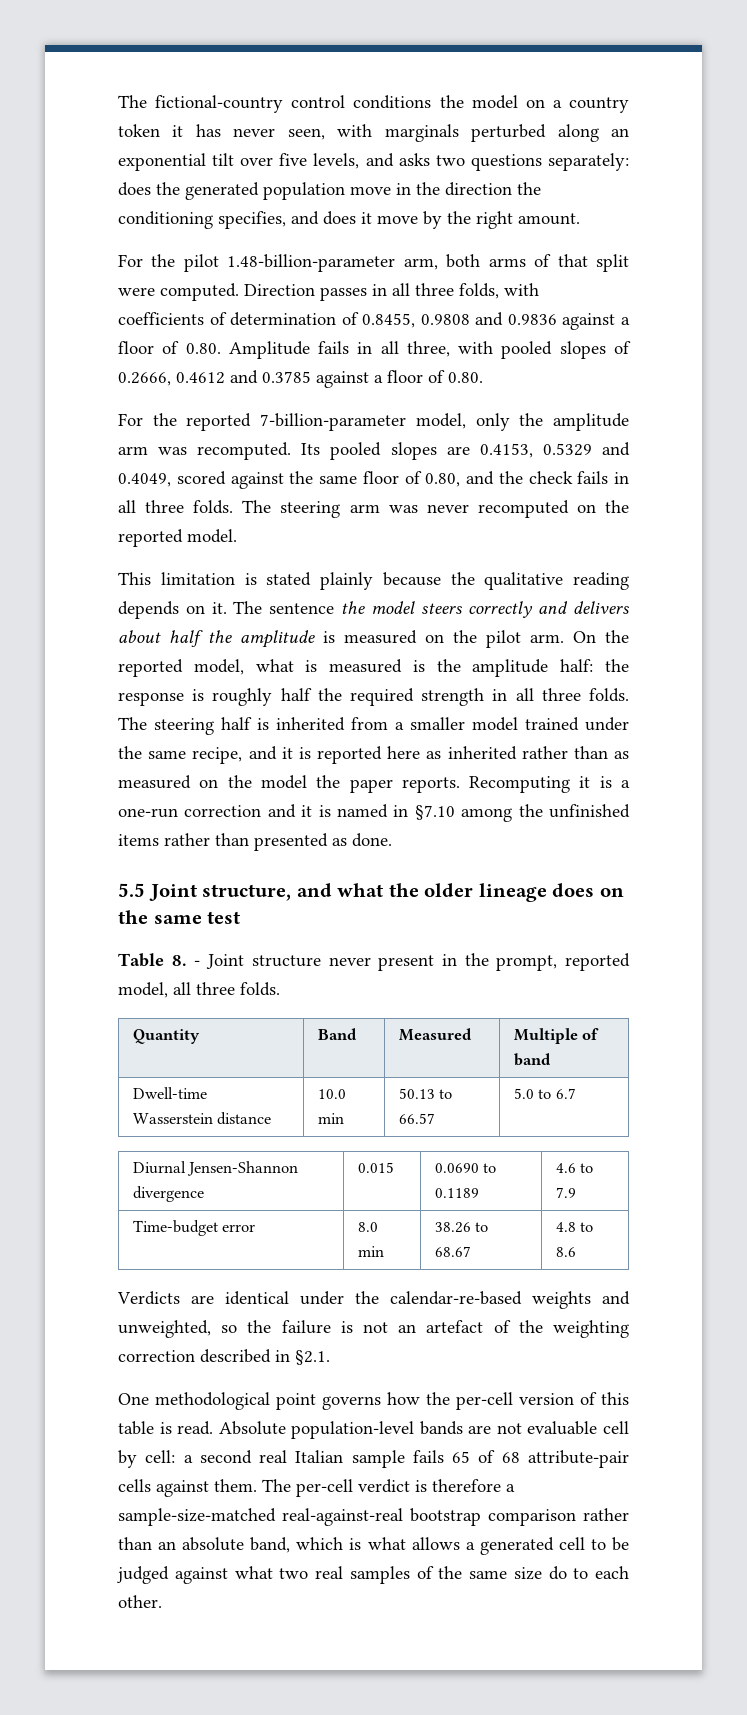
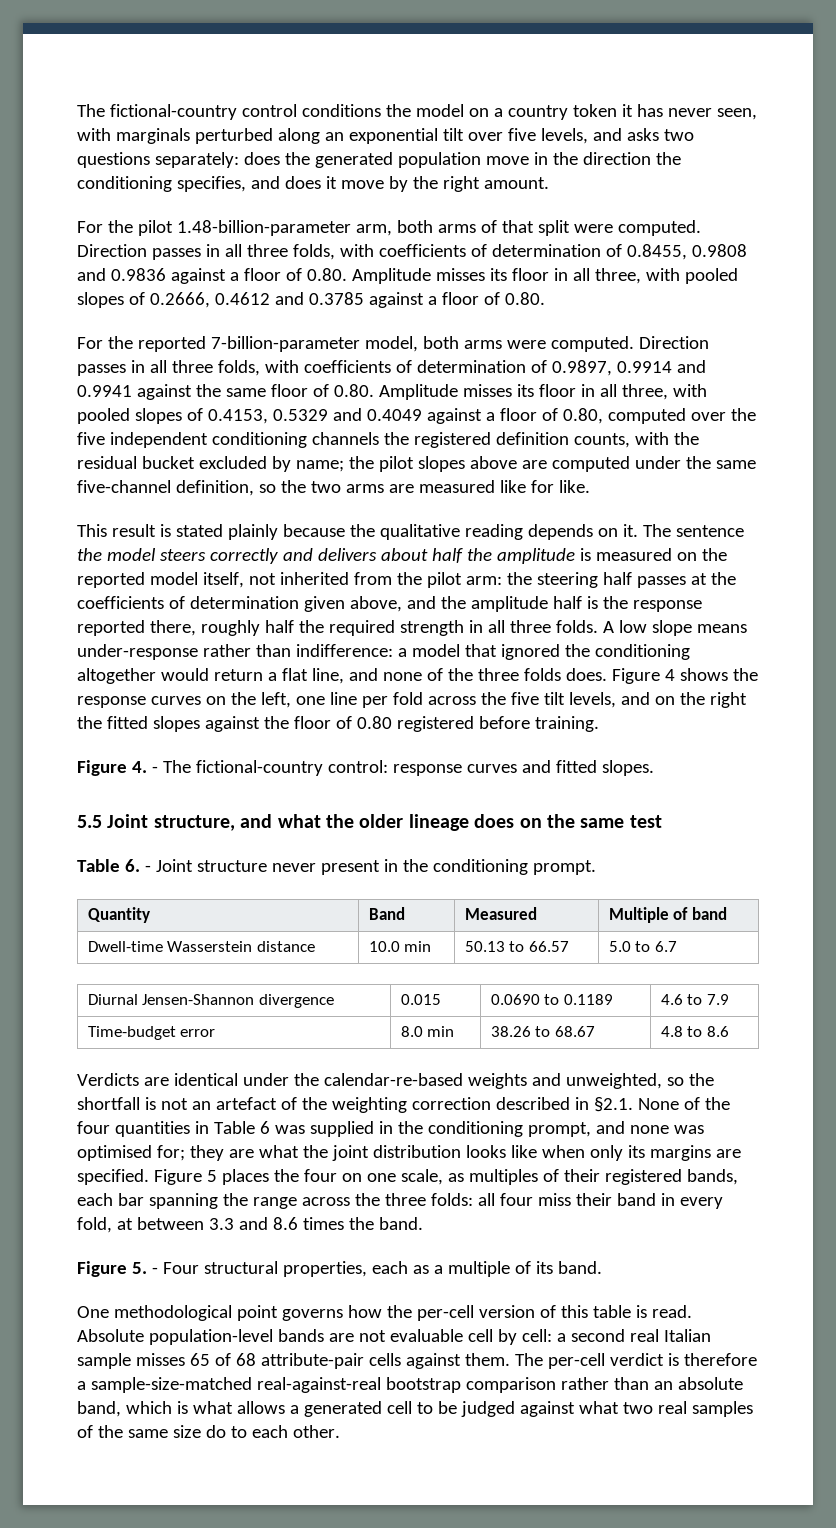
- Direction passes in all three folds, with coefficients of determination of 0.8455, 0.9808 and 0.9836 against a floor of 0.80. Amplitude fails in all three, with pooled slopes of 0.2666, 0.4612 and 0.3785 against a floor of 0.80.
+ Direction passes in all three folds, with coefficients of determination of 0.8455, 0.9808 and 0.9836 against a floor of 0.80. Amplitude misses its floor in all three, with pooled slopes of 0.2666, 0.4612 and 0.3785 against a floor of 0.80.
- For the reported 7-billion-parameter model, only the amplitude arm was recomputed. Its pooled slopes are 0.4153, 0.5329 and 0.4049, scored against the same floor of 0.80, and the check fails in all three folds. The steering arm was never recomputed on the reported model.
+ For the reported 7-billion-parameter model, both arms were computed. Direction passes in all three folds, with coefficients of determination of 0.9897, 0.9914 and 0.9941 against the same floor of 0.80. Amplitude misses its floor in all three, with pooled slopes of 0.4153, 0.5329 and 0.4049 against a floor of 0.80, computed over the five independent conditioning channels the registered definition counts, with the residual bucket excluded by name; the pilot slopes above are computed under the same five-channel definition, so the two arms are measured like for like.
- This limitation is stated plainly because the qualitative reading depends on it.
+ This result is stated plainly because the qualitative reading depends on it.
- The sentence the model steers correctly and delivers about half the amplitude is measured on the pilot arm. On the reported model, what is measured is the amplitude half: the response is roughly half the required strength in all three folds.
+ The sentence the model steers correctly and delivers about half the amplitude is measured on the reported model itself, not inherited from the pilot arm: the steering half passes at the coefficients of determination given above, and the amplitude half is the response reported there, roughly half the required strength in all three folds.
- The steering half is inherited from a smaller model trained under the same recipe, and it is reported here as inherited rather than as measured on the model the paper reports. Recomputing it is a one-run correction and it is named in §7.10 among the unfinished items rather than presented as done.
+ A low slope means under-response rather than indifference: a model that ignored the conditioning altogether would return a flat line, and none of the three folds does. Figure 4 shows the response curves on the left, one line per fold across the five tilt levels, and on the right the fitted slopes against the floor of 0.80 registered before training.
+ Figure 4. - The fictional-country control: response curves and fitted slopes.
- Table 8. - Joint structure never present in the prompt, reported model, all three folds.
+ Table 6. - Joint structure never present in the conditioning prompt.
- Verdicts are identical under the calendar-re-based weights and unweighted, so the failure is not an artefact of the weighting correction described in §2.1.
+ Verdicts are identical under the calendar-re-based weights and unweighted, so the shortfall is not an artefact of the weighting correction described in §2.1. None of the four quantities in Table 6 was supplied in the conditioning prompt, and none was optimised for; they are what the joint distribution looks like when only its margins are specified. Figure 5 places the four on one scale, as multiples of their registered bands, each bar spanning the range across the three folds: all four miss their band in every fold, at between 3.3 and 8.6 times the band.
+ Figure 5. - Four structural properties, each as a multiple of its band.
- Absolute population-level bands are not evaluable cell by cell: a second real Italian sample fails 65 of 68 attribute-pair cells against them.
+ Absolute population-level bands are not evaluable cell by cell: a second real Italian sample misses 65 of 68 attribute-pair cells against them.

